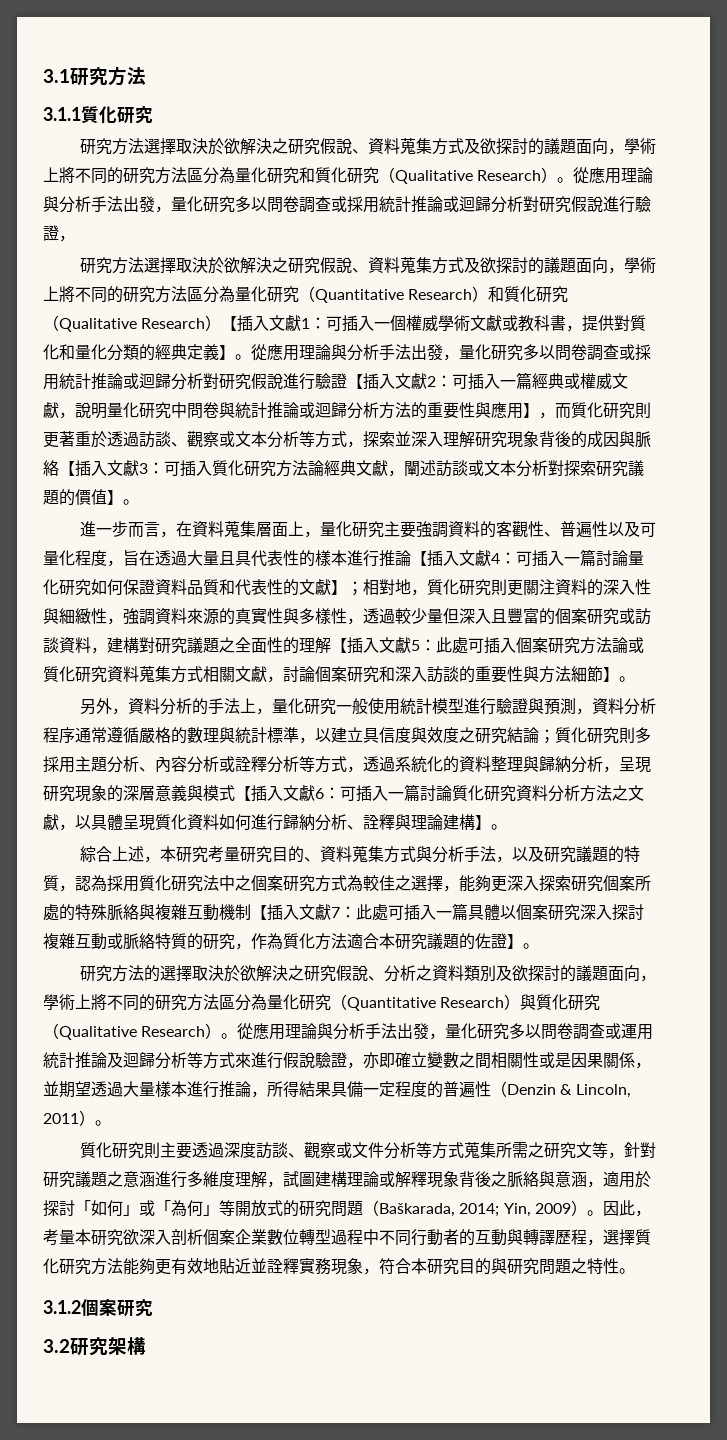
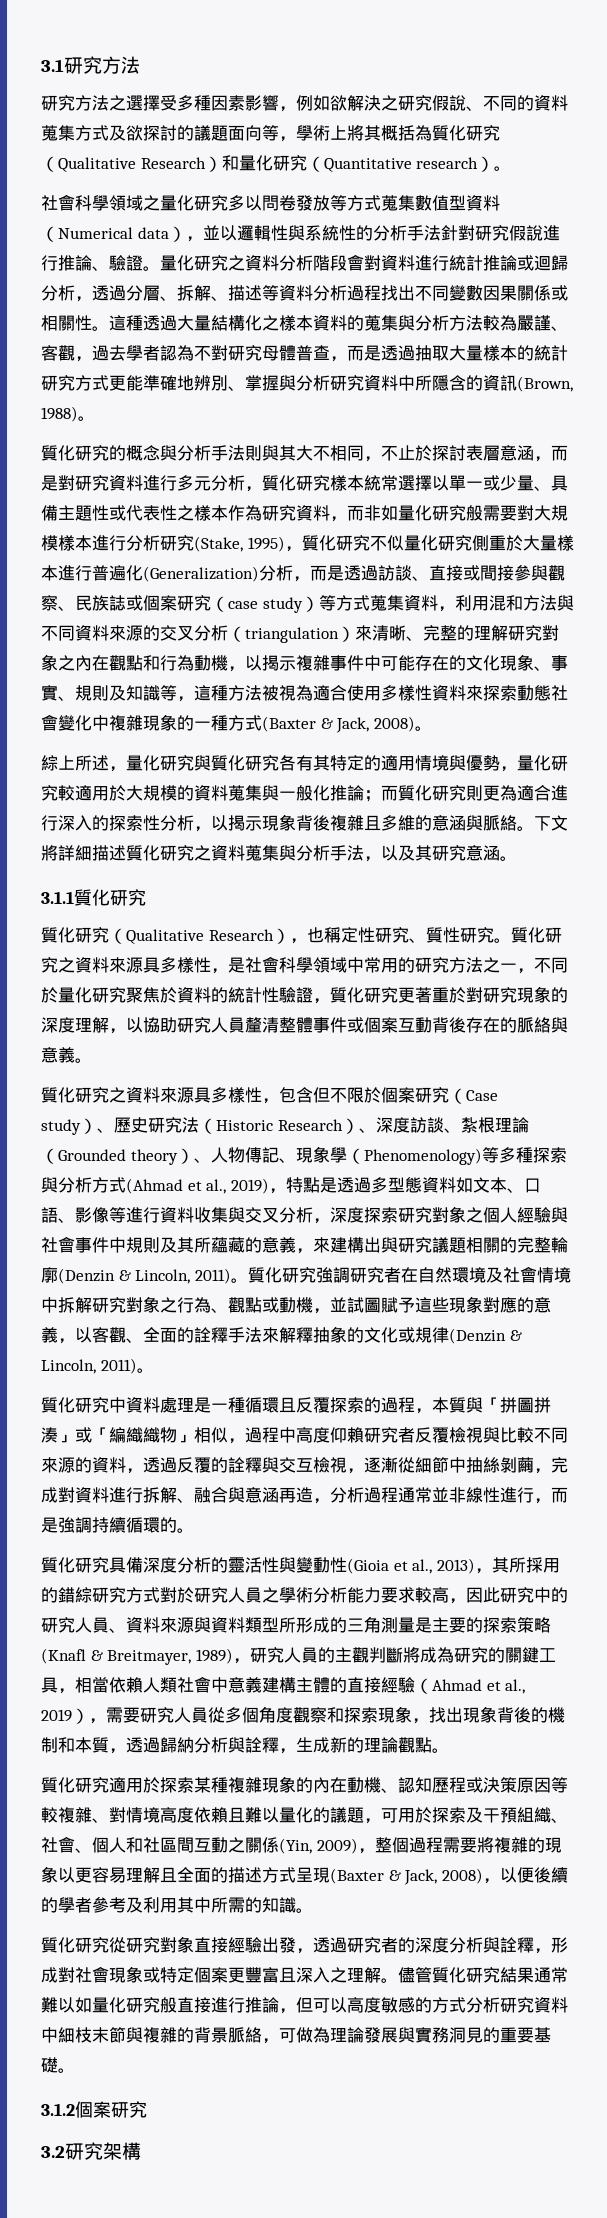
+ 研究方法之選擇受多種因素影響，例如欲解決之研究假說、不同的資料蒐集方式及欲探討的議題面向等，學術上將其概括為質化研究（Qualitative Research）和量化研究（Quantitative research）。
+ 社會科學領域之量化研究多以問卷發放等方式蒐集數值型資料（Numerical data），並以邏輯性與系統性的分析手法針對研究假說進行推論、驗證。量化研究之資料分析階段會對資料進行統計推論或迴歸分析，透過分層、拆解、描述等資料分析過程找出不同變數因果關係或相關性。這種透過大量結構化之樣本資料的蒐集與分析方法較為嚴謹、客觀，過去學者認為不對研究母體普查，而是透過抽取大量樣本的統計研究方式更能準確地辨別、掌握與分析研究資料中所隱含的資訊(Brown, 1988)。
+ 質化研究的概念與分析手法則與其大不相同，不止於探討表層意涵，而是對研究資料進行多元分析，質化研究樣本統常選擇以單一或少量、具備主題性或代表性之樣本作為研究資料，而非如量化研究般需要對大規模樣本進行分析研究(Stake, 1995)，質化研究不似量化研究側重於大量樣本進行普遍化(Generalization)分析，而是透過訪談、直接或間接參與觀察、民族誌或個案研究（case study）等方式蒐集資料，利用混和方法與不同資料來源的交叉分析（triangulation）來清晰、完整的理解研究對象之內在觀點和行為動機，以揭示複雜事件中可能存在的文化現象、事實、規則及知識等，這種方法被視為適合使用多樣性資料來探索動態社會變化中複雜現象的一種方式(Baxter & Jack, 2008)。
+ 綜上所述，量化研究與質化研究各有其特定的適用情境與優勢，量化研究較適用於大規模的資料蒐集與一般化推論；而質化研究則更為適合進行深入的探索性分析，以揭示現象背後複雜且多維的意涵與脈絡。下文將詳細描述質化研究之資料蒐集與分析手法，以及其研究意涵。
  3.1.1質化研究
- 研究方法選擇取決於欲解決之研究假說、資料蒐集方式及欲探討的議題面向，學術上將不同的研究方法區分為量化研究和質化研究（Qualitative Research）。從應用理論與分析手法出發，量化研究多以問卷調查或採用統計推論或迴歸分析對研究假說進行驗證，
- 研究方法選擇取決於欲解決之研究假說、資料蒐集方式及欲探討的議題面向，學術上將不同的研究方法區分為量化研究（Quantitative Research）和質化研究（Qualitative Research）【插入文獻1：可插入一個權威學術文獻或教科書，提供對質化和量化分類的經典定義】。從應用理論與分析手法出發，量化研究多以問卷調查或採用統計推論或迴歸分析對研究假說進行驗證【插入文獻2：可插入一篇經典或權威文獻，說明量化研究中問卷與統計推論或迴歸分析方法的重要性與應用】，而質化研究則更著重於透過訪談、觀察或文本分析等方式，探索並深入理解研究現象背後的成因與脈絡【插入文獻3：可插入質化研究方法論經典文獻，闡述訪談或文本分析對探索研究議題的價值】。
- 進一步而言，在資料蒐集層面上，量化研究主要強調資料的客觀性、普遍性以及可量化程度，旨在透過大量且具代表性的樣本進行推論【插入文獻4：可插入一篇討論量化研究如何保證資料品質和代表性的文獻】；相對地，質化研究則更關注資料的深入性與細緻性，強調資料來源的真實性與多樣性，透過較少量但深入且豐富的個案研究或訪談資料，建構對研究議題之全面性的理解【插入文獻5：此處可插入個案研究方法論或質化研究資料蒐集方式相關文獻，討論個案研究和深入訪談的重要性與方法細節】。
- 另外，資料分析的手法上，量化研究一般使用統計模型進行驗證與預測，資料分析程序通常遵循嚴格的數理與統計標準，以建立具信度與效度之研究結論；質化研究則多採用主題分析、內容分析或詮釋分析等方式，透過系統化的資料整理與歸納分析，呈現研究現象的深層意義與模式【插入文獻6：可插入一篇討論質化研究資料分析方法之文獻，以具體呈現質化資料如何進行歸納分析、詮釋與理論建構】。
- 綜合上述，本研究考量研究目的、資料蒐集方式與分析手法，以及研究議題的特質，認為採用質化研究法中之個案研究方式為較佳之選擇，能夠更深入探索研究個案所處的特殊脈絡與複雜互動機制【插入文獻7：此處可插入一篇具體以個案研究深入探討複雜互動或脈絡特質的研究，作為質化方法適合本研究議題的佐證】。
- 研究方法的選擇取決於欲解決之研究假說、分析之資料類別及欲探討的議題面向，學術上將不同的研究方法區分為量化研究（Quantitative Research）與質化研究（Qualitative Research）。從應用理論與分析手法出發，量化研究多以問卷調查或運用統計推論及迴歸分析等方式來進行假說驗證，亦即確立變數之間相關性或是因果關係，並期望透過大量樣本進行推論，所得結果具備一定程度的普遍性（Denzin & Lincoln, 2011）。
- 質化研究則主要透過深度訪談、觀察或文件分析等方式蒐集所需之研究文等，針對研究議題之意涵進行多維度理解，試圖建構理論或解釋現象背後之脈絡與意涵，適用於探討「如何」或「為何」等開放式的研究問題（Baškarada, 2014; Yin, 2009）。因此，考量本研究欲深入剖析個案企業數位轉型過程中不同行動者的互動與轉譯歷程，選擇質化研究方法能夠更有效地貼近並詮釋實務現象，符合本研究目的與研究問題之特性。
+ 質化研究（Qualitative Research），也稱定性研究、質性研究。質化研究之資料來源具多樣性，是社會科學領域中常用的研究方法之一，不同於量化研究聚焦於資料的統計性驗證，質化研究更著重於對研究現象的深度理解，以協助研究人員釐清整體事件或個案互動背後存在的脈絡與意義。
+ 質化研究之資料來源具多樣性，包含但不限於個案研究（Case study）、歷史研究法（Historic Research）、深度訪談、紮根理論（Grounded theory）、人物傳記、現象學（Phenomenology)等多種探索與分析方式(Ahmad et al., 2019)，特點是透過多型態資料如文本、口語、影像等進行資料收集與交叉分析，深度探索研究對象之個人經驗與社會事件中規則及其所蘊藏的意義，來建構出與研究議題相關的完整輪廓(Denzin & Lincoln, 2011)。質化研究強調研究者在自然環境及社會情境中拆解研究對象之行為、觀點或動機，並試圖賦予這些現象對應的意義，以客觀、全面的詮釋手法來解釋抽象的文化或規律(Denzin & Lincoln, 2011)。
+ 質化研究中資料處理是一種循環且反覆探索的過程，本質與「拼圖拼湊」或「編織織物」相似，過程中高度仰賴研究者反覆檢視與比較不同來源的資料，透過反覆的詮釋與交互檢視，逐漸從細節中抽絲剝繭，完成對資料進行拆解、融合與意涵再造，分析過程通常並非線性進行，而是強調持續循環的。
+ 質化研究具備深度分析的靈活性與變動性(Gioia et al., 2013)，其所採用的錯綜研究方式對於研究人員之學術分析能力要求較高，因此研究中的研究人員、資料來源與資料類型所形成的三角測量是主要的探索策略(Knafl & Breitmayer, 1989)，研究人員的主觀判斷將成為研究的關鍵工具，相當依賴人類社會中意義建構主體的直接經驗（Ahmad et al., 2019），需要研究人員從多個角度觀察和探索現象，找出現象背後的機制和本質，透過歸納分析與詮釋，生成新的理論觀點。
+ 質化研究適用於探索某種複雜現象的內在動機、認知歷程或決策原因等較複雜、對情境高度依賴且難以量化的議題，可用於探索及干預組織、社會、個人和社區間互動之關係(Yin, 2009)，整個過程需要將複雜的現象以更容易理解且全面的描述方式呈現(Baxter & Jack, 2008)，以便後續的學者參考及利用其中所需的知識。
+ 質化研究從研究對象直接經驗出發，透過研究者的深度分析與詮釋，形成對社會現象或特定個案更豐富且深入之理解。儘管質化研究結果通常難以如量化研究般直接進行推論，但可以高度敏感的方式分析研究資料中細枝末節與複雜的背景脈絡，可做為理論發展與實務洞見的重要基礎。

